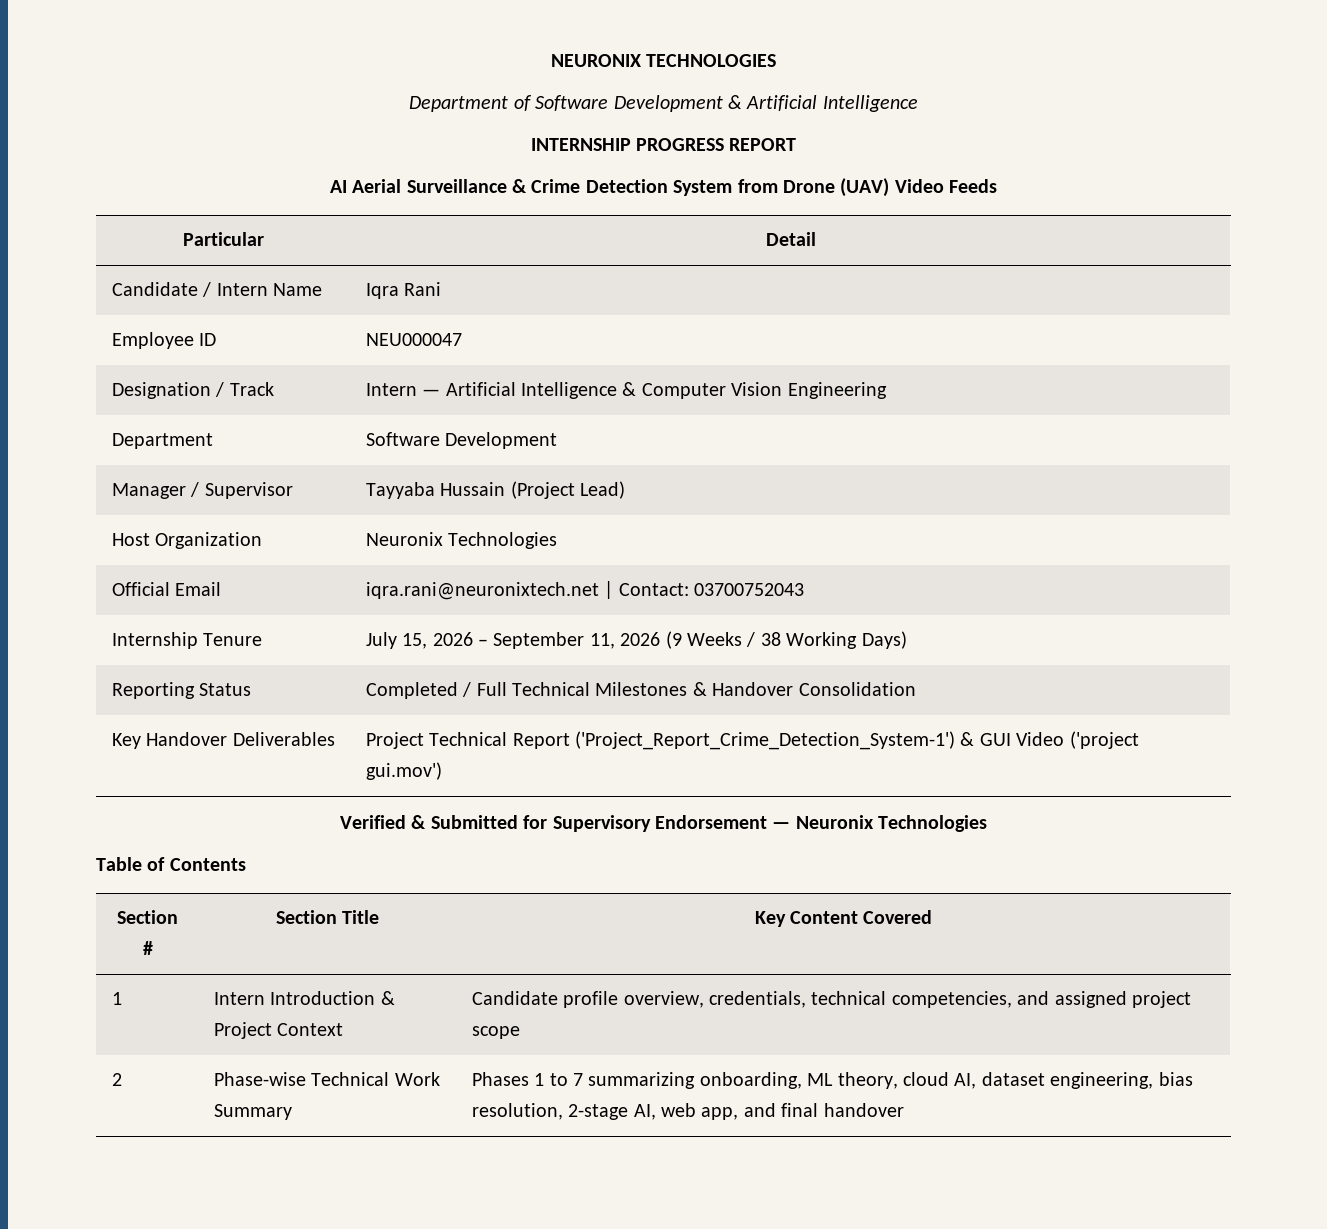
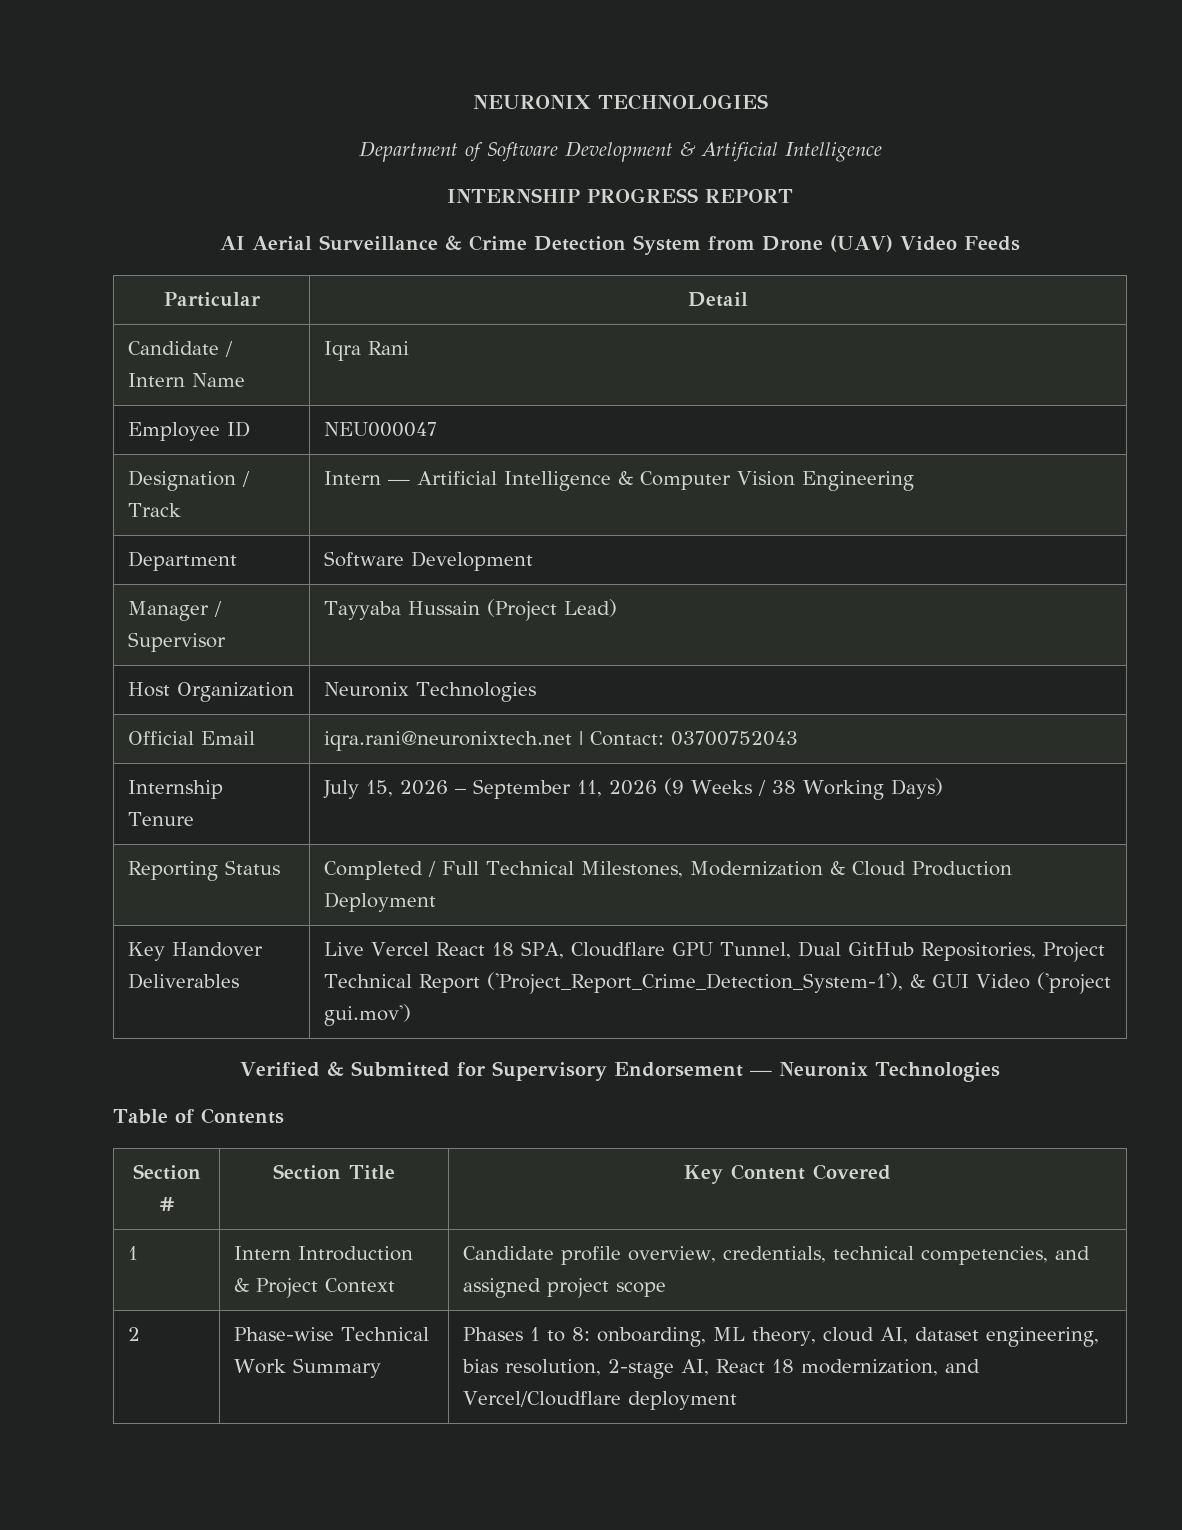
- Reporting Status | Completed / Full Technical Milestones & Handover Consolidation
- Key Handover Deliverables | Project Technical Report ('Project_Report_Crime_Detection_System-1') & GUI Video ('project gui.mov')
+ Reporting Status | Completed / Full Technical Milestones, Modernization & Cloud Production Deployment
+ Key Handover Deliverables | Live Vercel React 18 SPA, Cloudflare GPU Tunnel, Dual GitHub Repositories, Project Technical Report ('Project_Report_Crime_Detection_System-1'), & GUI Video ('project gui.mov')
- 2 | Phase-wise Technical Work Summary | Phases 1 to 7 summarizing onboarding, ML theory, cloud AI, dataset engineering, bias resolution, 2-stage AI, web app, and final handover
+ 2 | Phase-wise Technical Work Summary | Phases 1 to 8: onboarding, ML theory, cloud AI, dataset engineering, bias resolution, 2-stage AI, React 18 modernization, and Vercel/Cloudflare deployment

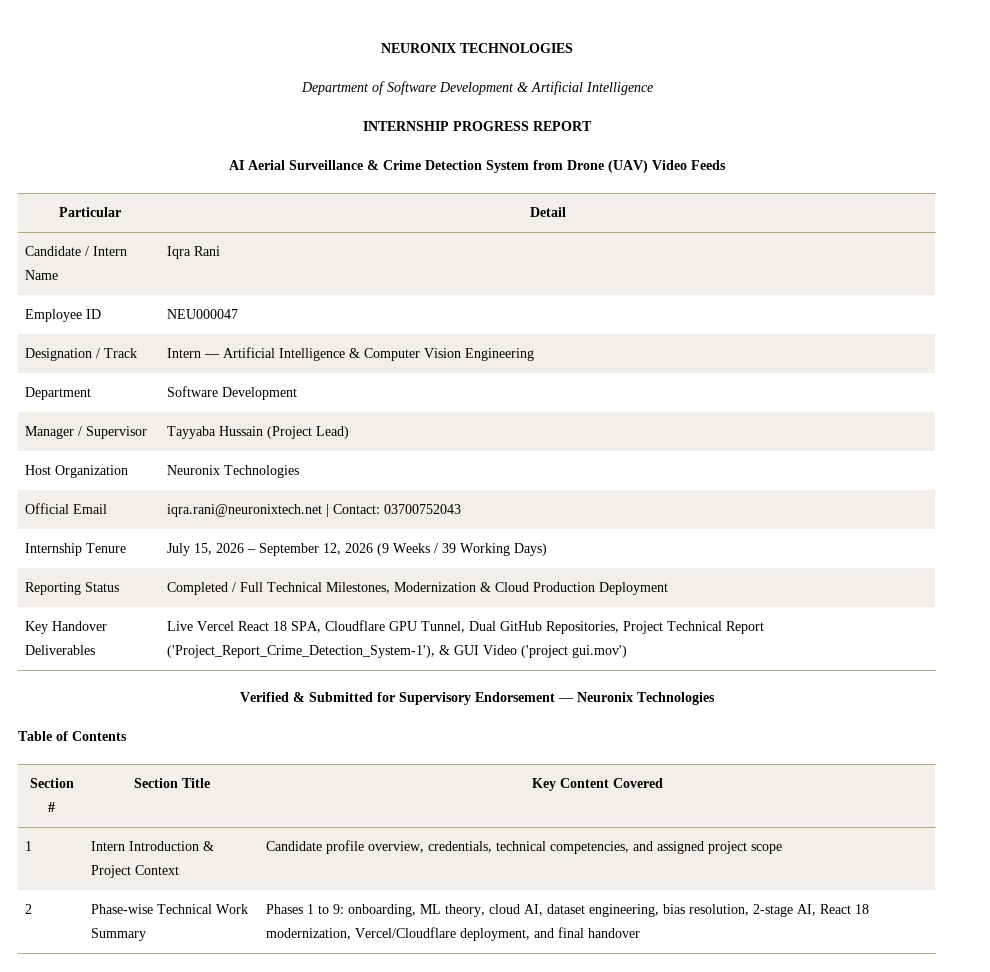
- Internship Tenure | July 15, 2026 – September 11, 2026 (9 Weeks / 38 Working Days)
+ Internship Tenure | July 15, 2026 – September 12, 2026 (9 Weeks / 39 Working Days)
- 2 | Phase-wise Technical Work Summary | Phases 1 to 8: onboarding, ML theory, cloud AI, dataset engineering, bias resolution, 2-stage AI, React 18 modernization, and Vercel/Cloudflare deployment
+ 2 | Phase-wise Technical Work Summary | Phases 1 to 9: onboarding, ML theory, cloud AI, dataset engineering, bias resolution, 2-stage AI, React 18 modernization, Vercel/Cloudflare deployment, and final handover

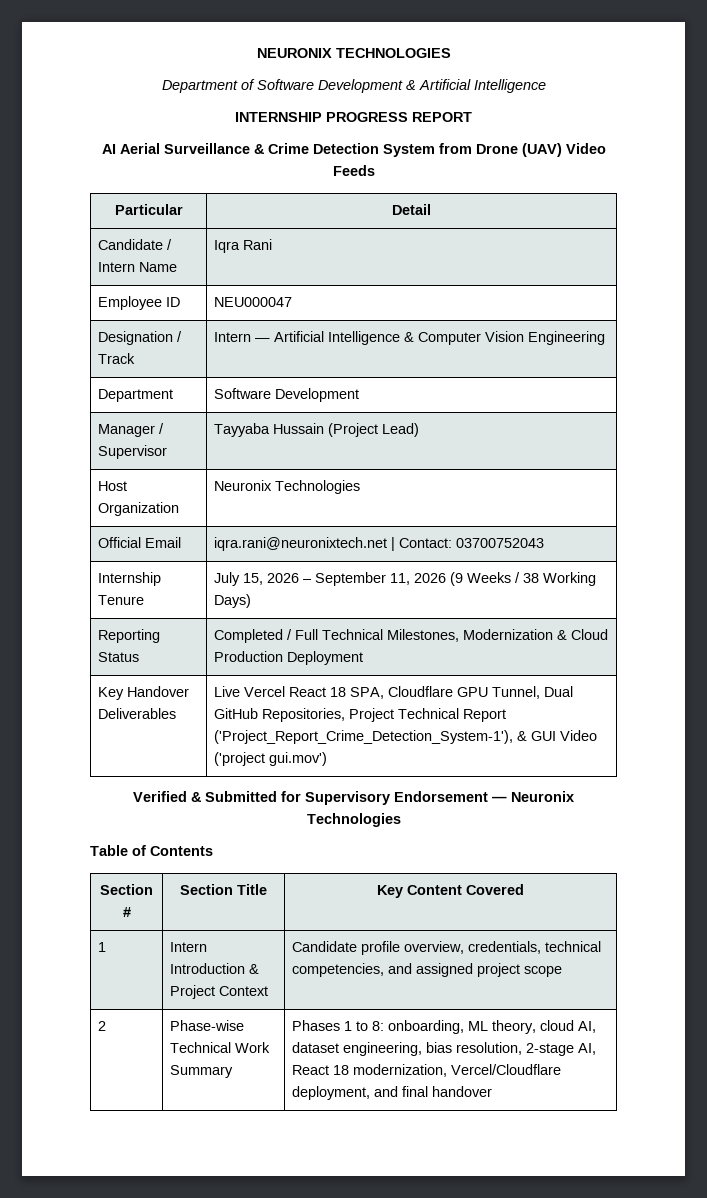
- Internship Tenure | July 15, 2026 – September 12, 2026 (9 Weeks / 39 Working Days)
+ Internship Tenure | July 15, 2026 – September 11, 2026 (9 Weeks / 38 Working Days)
- 2 | Phase-wise Technical Work Summary | Phases 1 to 9: onboarding, ML theory, cloud AI, dataset engineering, bias resolution, 2-stage AI, React 18 modernization, Vercel/Cloudflare deployment, and final handover
+ 2 | Phase-wise Technical Work Summary | Phases 1 to 8: onboarding, ML theory, cloud AI, dataset engineering, bias resolution, 2-stage AI, React 18 modernization, Vercel/Cloudflare deployment, and final handover

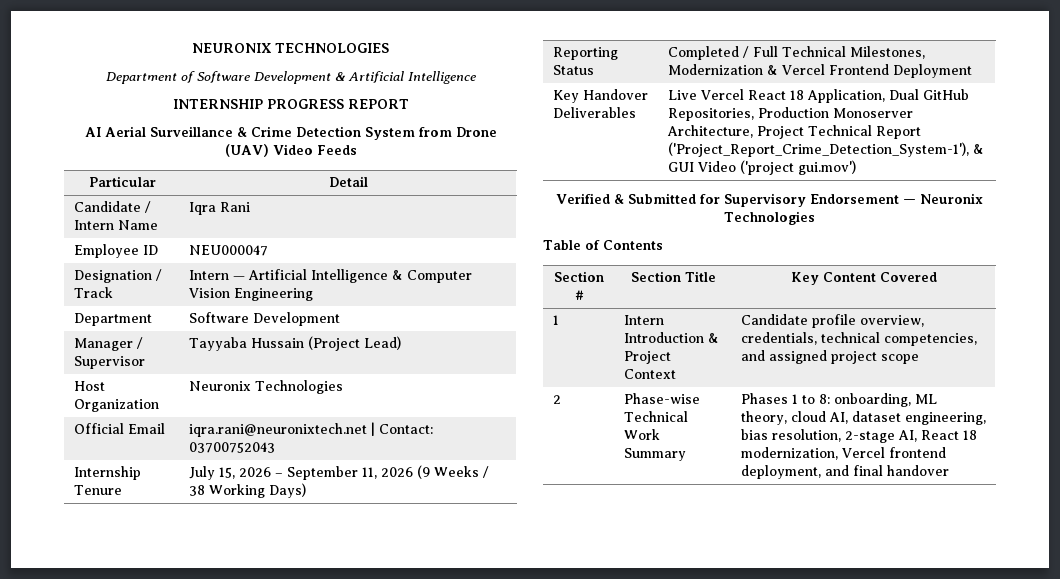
- Reporting Status | Completed / Full Technical Milestones, Modernization & Cloud Production Deployment
+ Reporting Status | Completed / Full Technical Milestones, Modernization & Vercel Frontend Deployment
- Key Handover Deliverables | Live Vercel React 18 SPA, Cloudflare GPU Tunnel, Dual GitHub Repositories, Project Technical Report ('Project_Report_Crime_Detection_System-1'), & GUI Video ('project gui.mov')
+ Key Handover Deliverables | Live Vercel React 18 Application, Dual GitHub Repositories, Production Monoserver Architecture, Project Technical Report ('Project_Report_Crime_Detection_System-1'), & GUI Video ('project gui.mov')
- 2 | Phase-wise Technical Work Summary | Phases 1 to 8: onboarding, ML theory, cloud AI, dataset engineering, bias resolution, 2-stage AI, React 18 modernization, Vercel/Cloudflare deployment, and final handover
+ 2 | Phase-wise Technical Work Summary | Phases 1 to 8: onboarding, ML theory, cloud AI, dataset engineering, bias resolution, 2-stage AI, React 18 modernization, Vercel frontend deployment, and final handover

